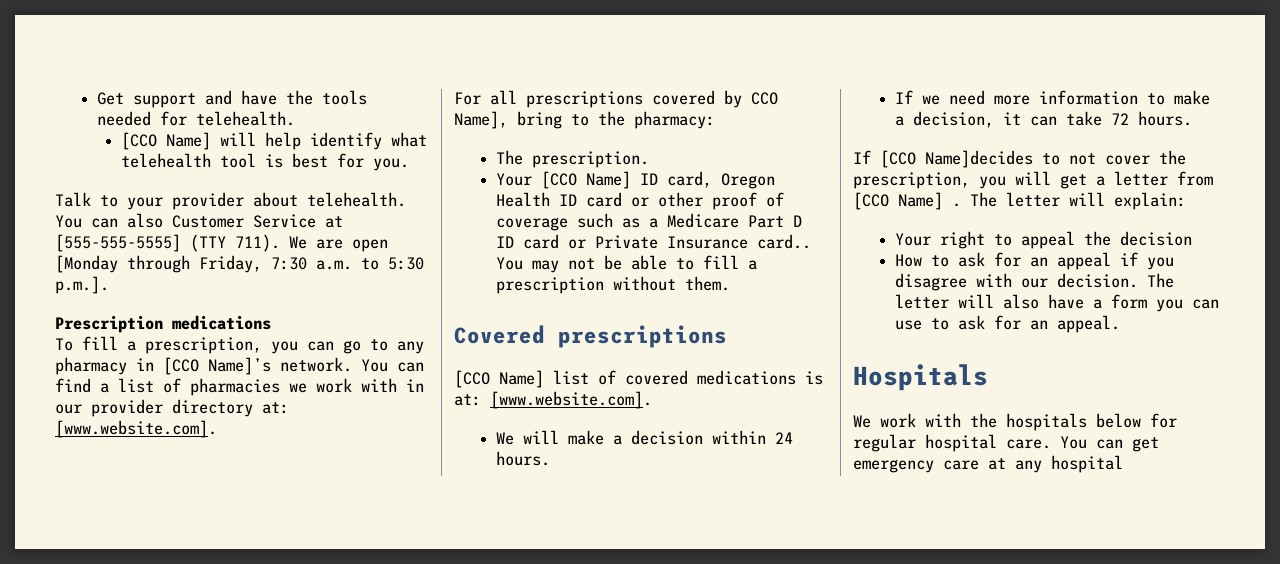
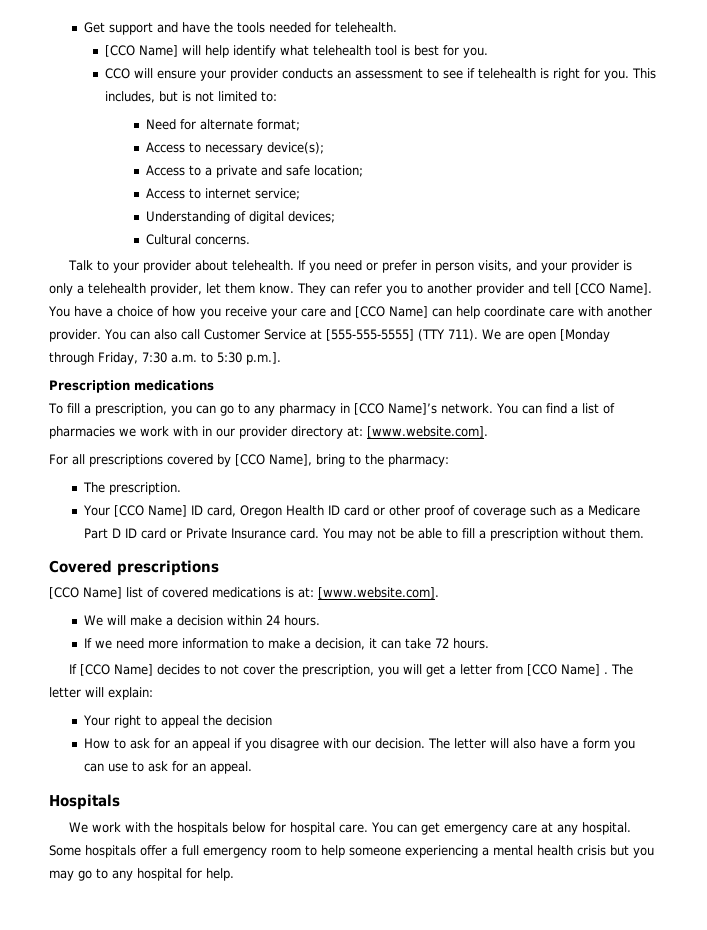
+ CCO will ensure your provider conducts an assessment to see if telehealth is right for you. This includes, but is not limited to:
+ Need for alternate format;
+ Access to necessary device(s);
+ Access to a private and safe location;
+ Access to internet service;
+ Understanding of digital devices;
+ Cultural concerns.
+ If you need or prefer in person visits, and your provider is only a telehealth provider, let them know. They can refer you to another provider and tell [CCO Name]. You have a choice of how you receive your care and [CCO Name] can help coordinate care with another provider.
- You can also Customer Service at [555-555-5555] (TTY 711).
+ You can also call Customer Service at [555-555-5555] (TTY 711).
- For all prescriptions covered by CCO Name], bring to the pharmacy:
+ For all prescriptions covered by [CCO Name], bring to the pharmacy:
- Your [CCO Name] ID card, Oregon Health ID card or other proof of coverage such as a Medicare Part D ID card or Private Insurance card..
+ Your [CCO Name] ID card, Oregon Health ID card or other proof of coverage such as a Medicare Part D ID card or Private Insurance card.
- If [CCO Name]decides to not cover the prescription, you will get a letter from [CCO Name] .
+ If [CCO Name] decides to not cover the prescription, you will get a letter from [CCO Name] .
- We work with the hospitals below for regular hospital care.
+ We work with the hospitals below for hospital care.
- You can get emergency care at any hospital
+ You can get emergency care at any hospital. Some hospitals offer a full emergency room to help someone experiencing a mental health crisis but you may go to any hospital for help.

